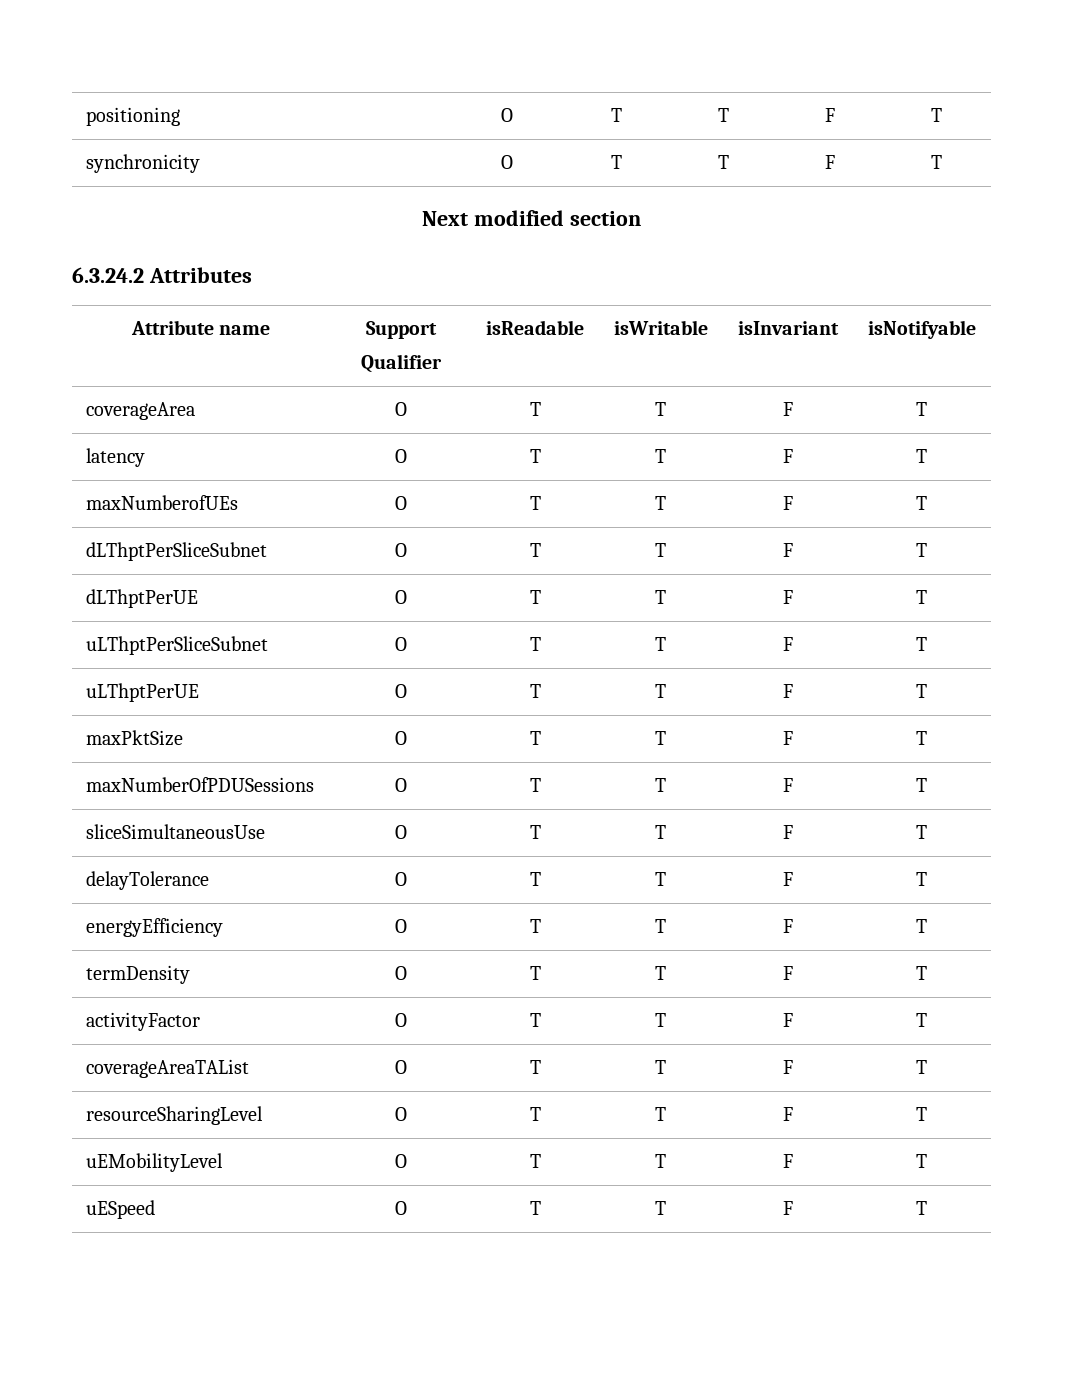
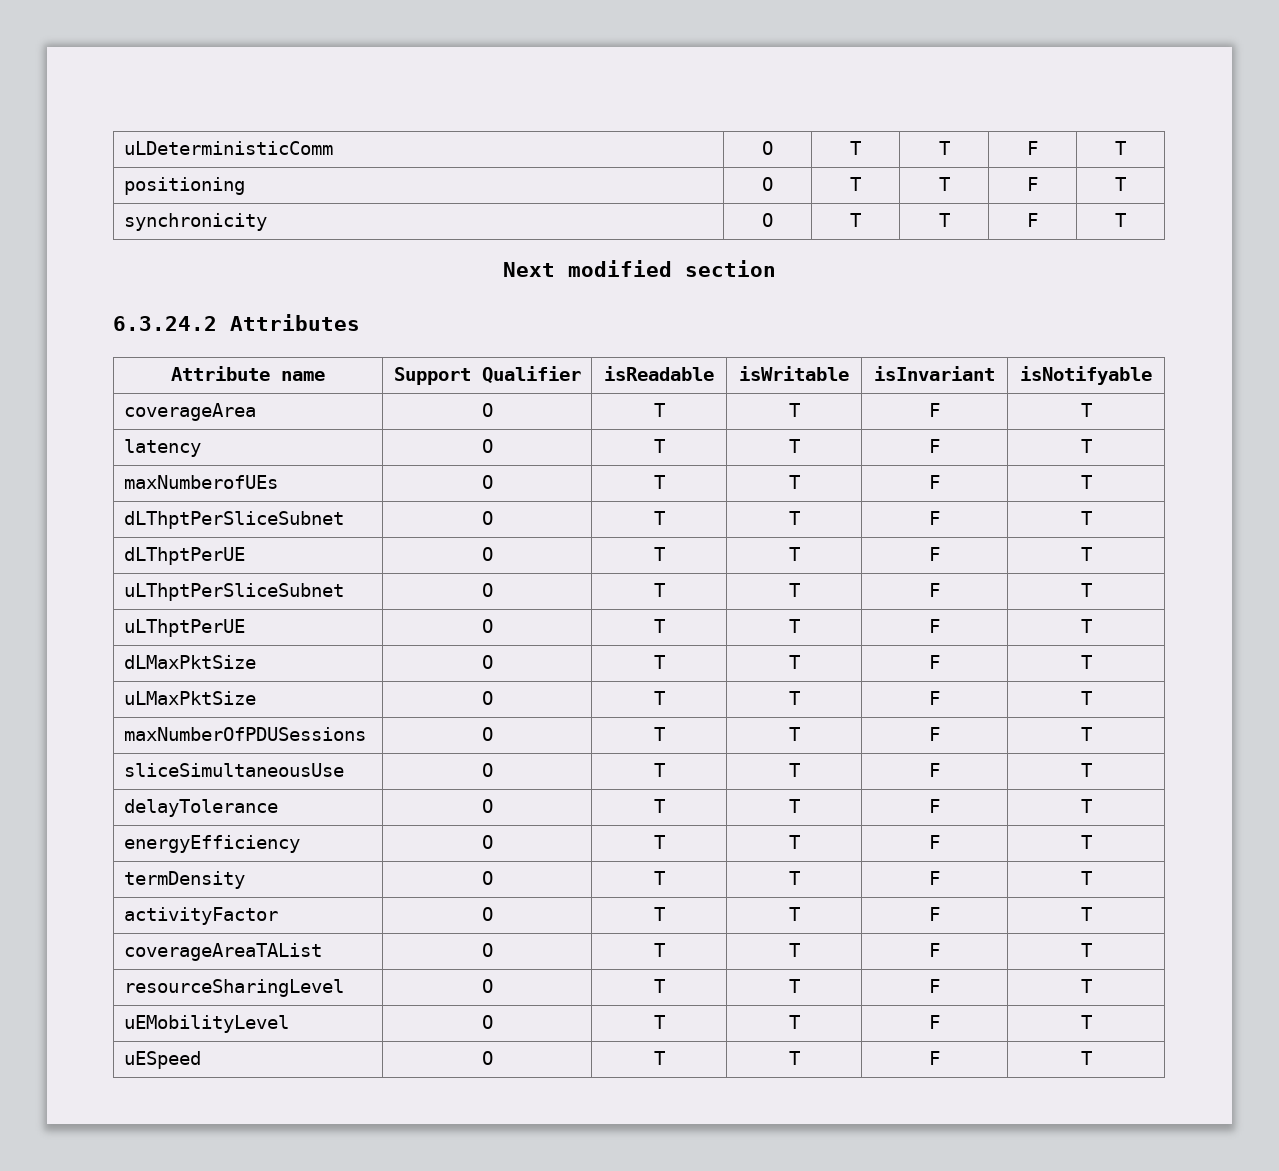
+ uLDeterministicComm | O | T | T | F | T
- maxPktSize | O | T | T | F | T
+ dLMaxPktSize | O | T | T | F | T
+ uLMaxPktSize | O | T | T | F | T

